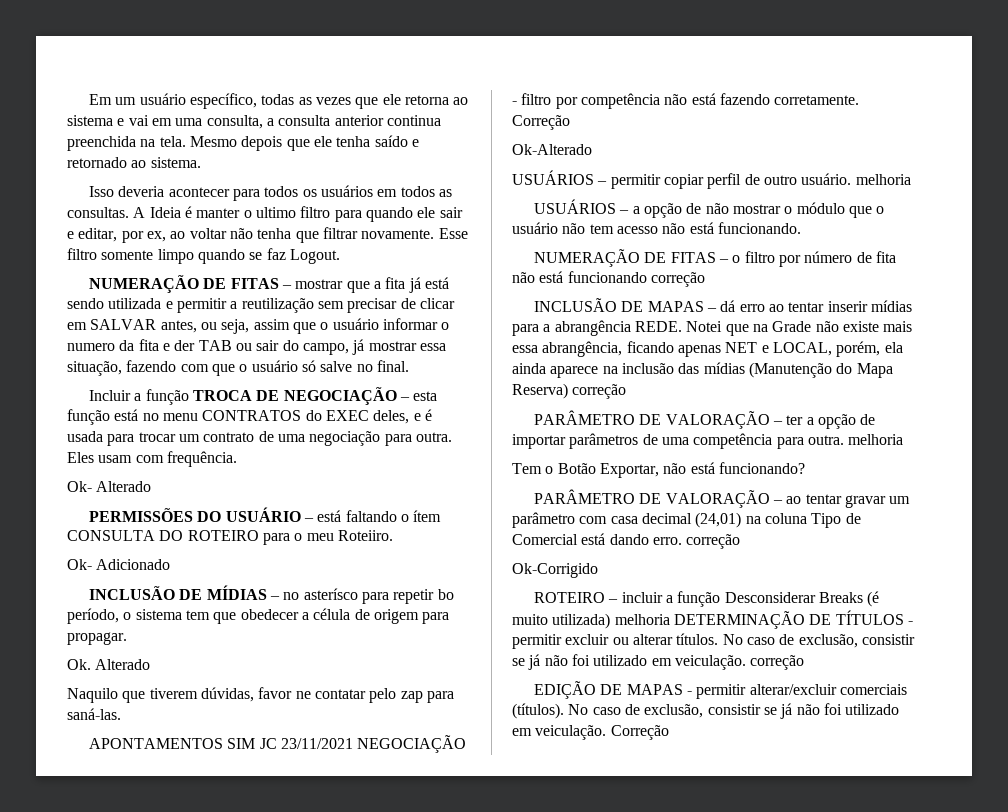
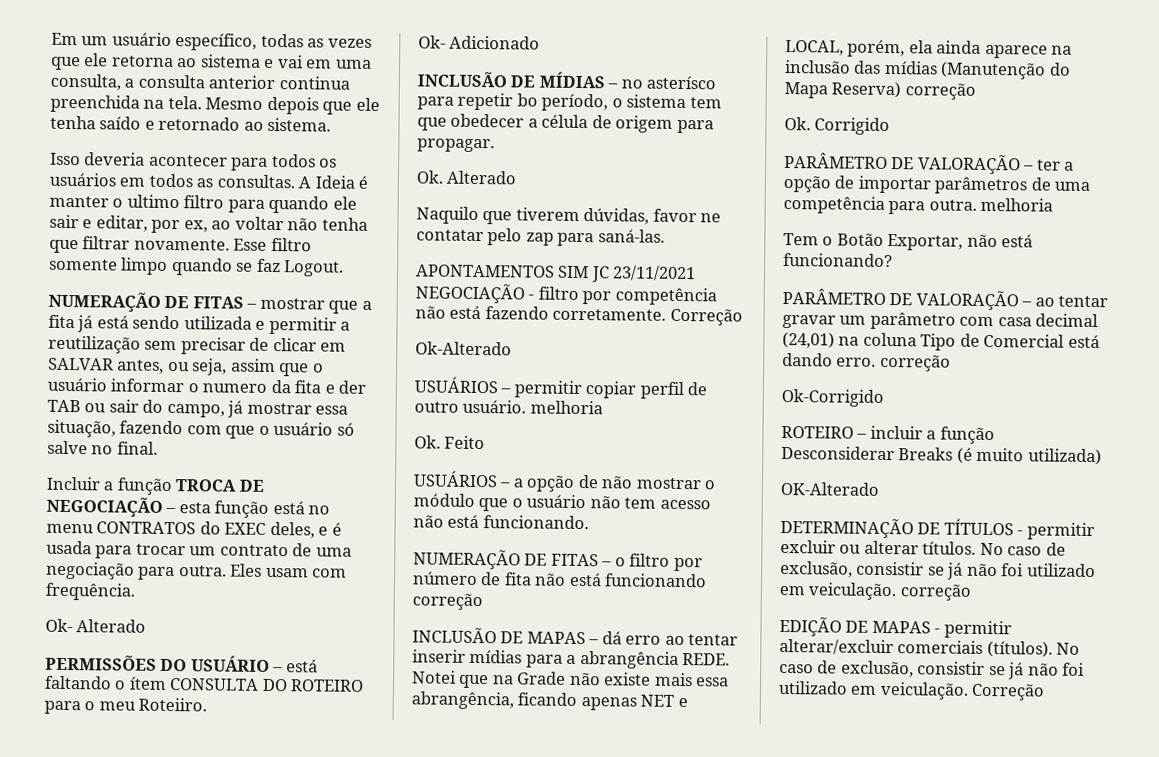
+ Ok. Feito
+ Ok. Corrigido
- ROTEIRO – incluir a função Desconsiderar Breaks (é muito utilizada) melhoria DETERMINAÇÃO DE TÍTULOS - permitir excluir ou alterar títulos.
+ ROTEIRO – incluir a função Desconsiderar Breaks (é muito utilizada)
+ OK-Alterado
+ DETERMINAÇÃO DE TÍTULOS - permitir excluir ou alterar títulos.

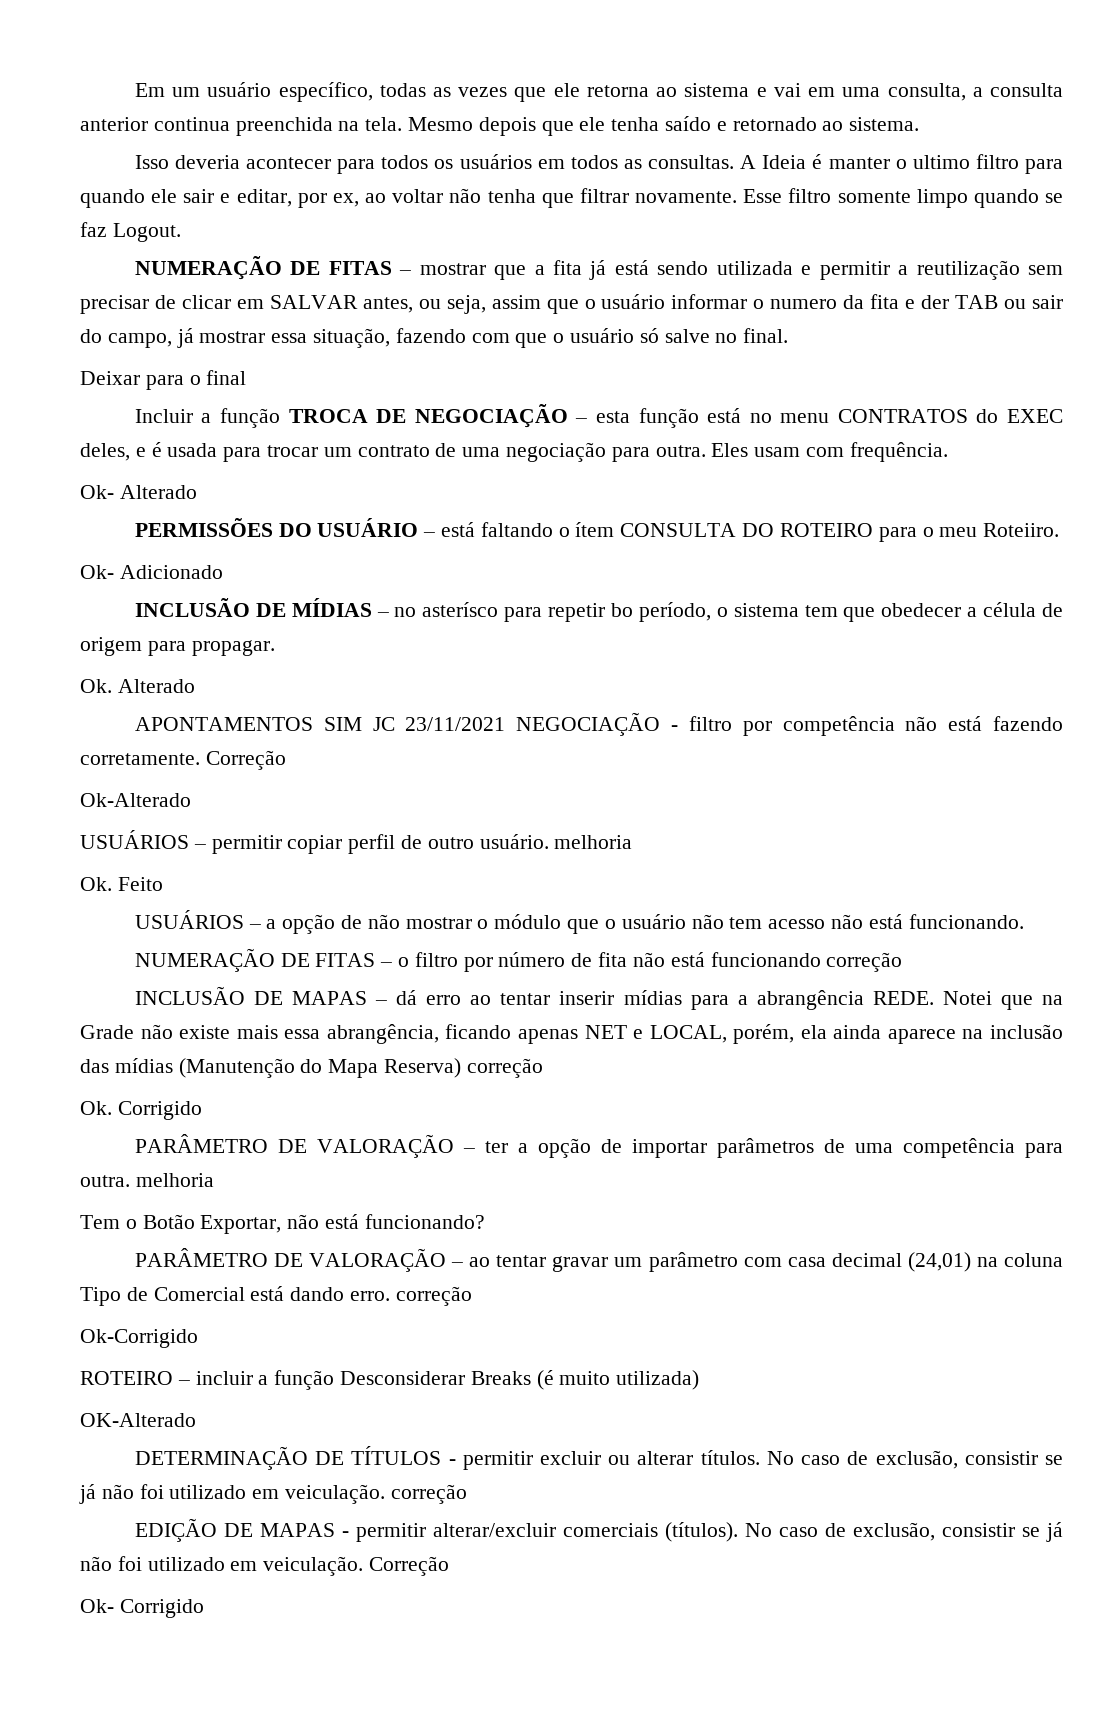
+ Deixar para o final
- Naquilo que tiverem dúvidas, favor ne contatar pelo zap para saná-las.
+ Ok- Corrigido

